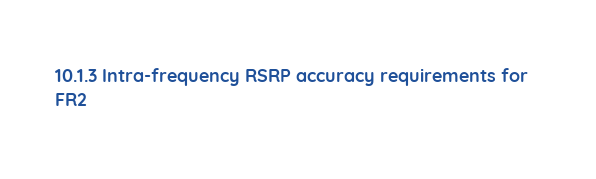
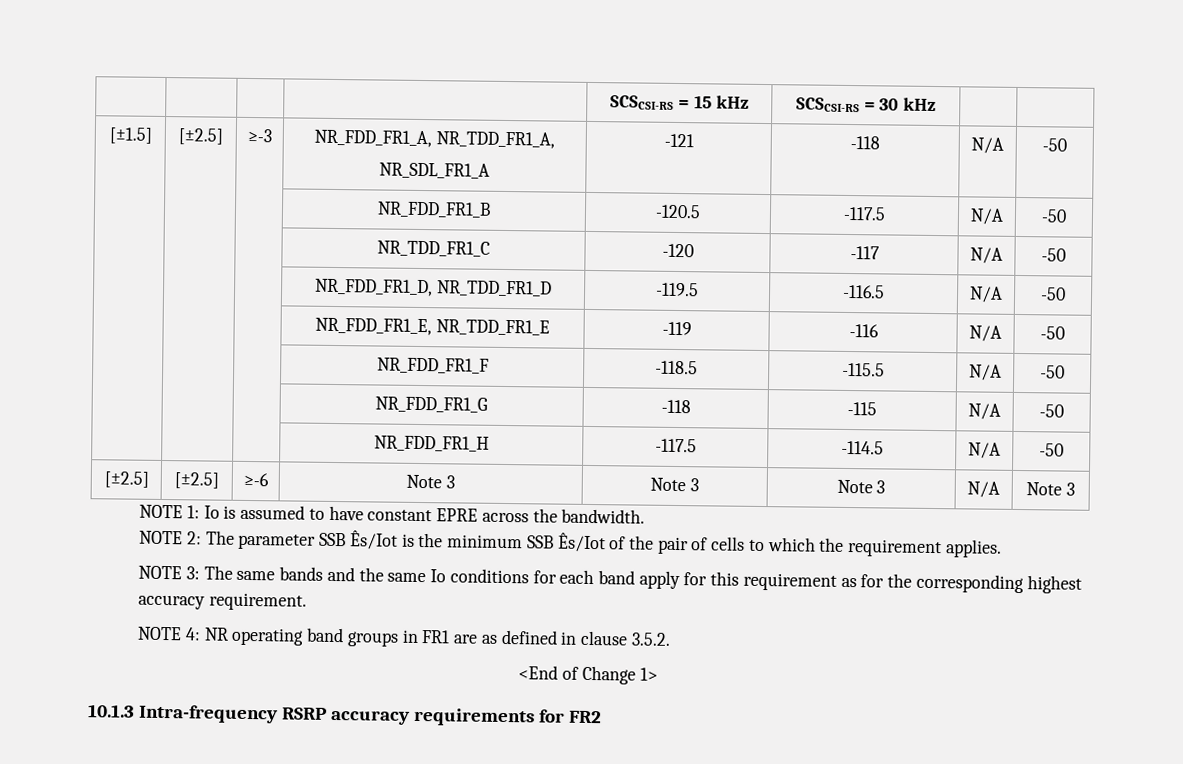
+ | | | | SCSCSI-RS = 15 kHz | SCSCSI-RS = 30 kHz | |
+ [±1.5] | [±2.5] | ≥-3 | NR_FDD_FR1_A, NR_TDD_FR1_A,
+ NR_SDL_FR1_A | -121 | -118 | N/A | -50
+ | | | NR_FDD_FR1_B | -120.5 | -117.5 | N/A | -50
+ | | | NR_TDD_FR1_C | -120 | -117 | N/A | -50
+ | | | NR_FDD_FR1_D, NR_TDD_FR1_D | -119.5 | -116.5 | N/A | -50
+ | | | NR_FDD_FR1_E, NR_TDD_FR1_E | -119 | -116 | N/A | -50
+ | | | NR_FDD_FR1_F | -118.5 | -115.5 | N/A | -50
+ | | | NR_FDD_FR1_G | -118 | -115 | N/A | -50
+ | | | NR_FDD_FR1_H | -117.5 | -114.5 | N/A | -50
+ [±2.5] | [±2.5] | ≥-6 | Note 3 | Note 3 | Note 3 | N/A | Note 3
+ NOTE 1: Io is assumed to have constant EPRE across the bandwidth.
+ NOTE 2: The parameter SSB Ês/Iot is the minimum SSB Ês/Iot of the pair of cells to which the requirement applies.
+ NOTE 3: The same bands and the same Io conditions for each band apply for this requirement as for the corresponding highest accuracy requirement.
+ NOTE 4: NR operating band groups in FR1 are as defined in clause 3.5.2.
+ <End of Change 1>

